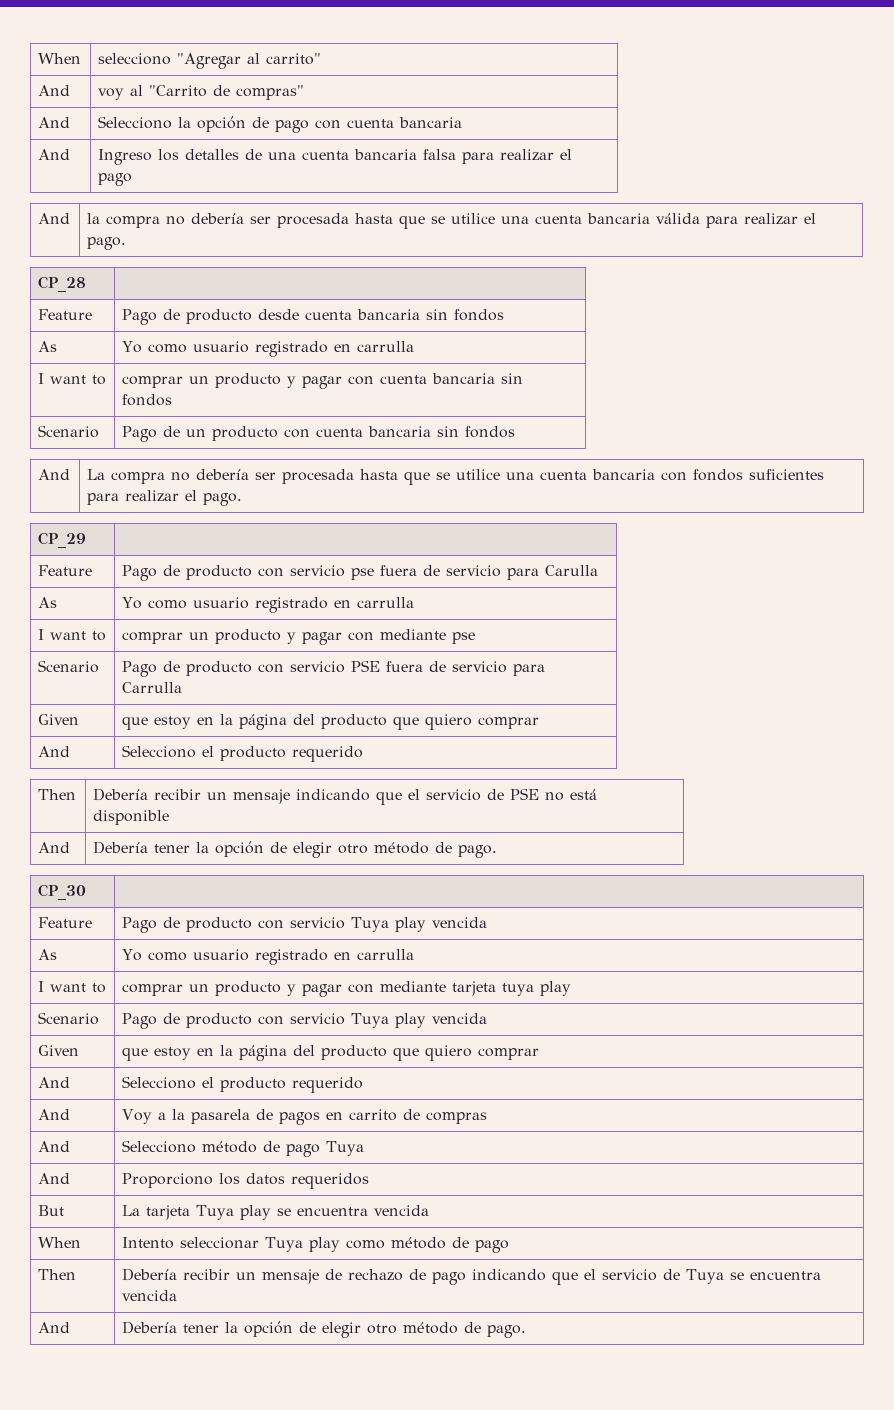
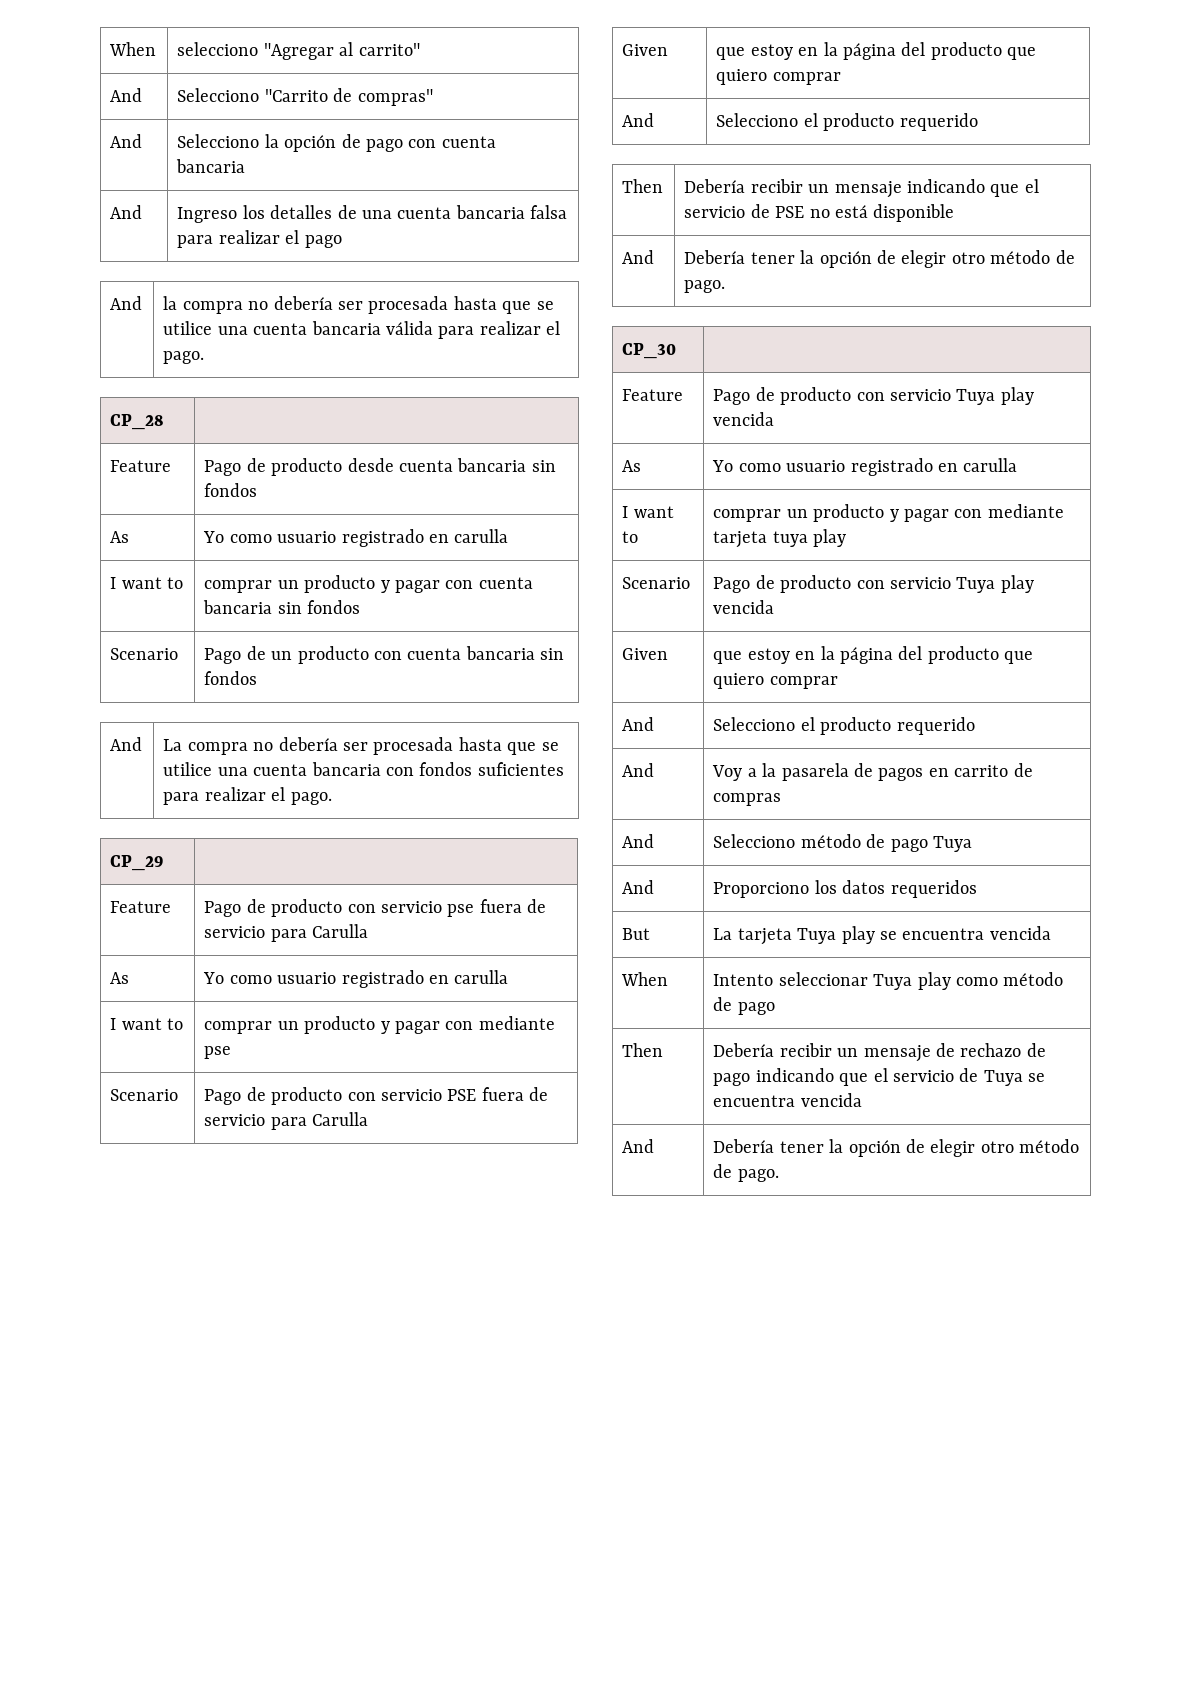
- And | voy al "Carrito de compras"
+ And | Selecciono "Carrito de compras"
  Feature | Pago de producto desde cuenta bancaria sin fondos
- As | Yo como usuario registrado en carrulla
+ As | Yo como usuario registrado en carulla
  Feature | Pago de producto con servicio pse fuera de servicio para Carulla
- As | Yo como usuario registrado en carrulla
+ As | Yo como usuario registrado en carulla
- Scenario | Pago de producto con servicio PSE fuera de servicio para Carrulla
+ Scenario | Pago de producto con servicio PSE fuera de servicio para Carulla
  Feature | Pago de producto con servicio Tuya play vencida
- As | Yo como usuario registrado en carrulla
+ As | Yo como usuario registrado en carulla

